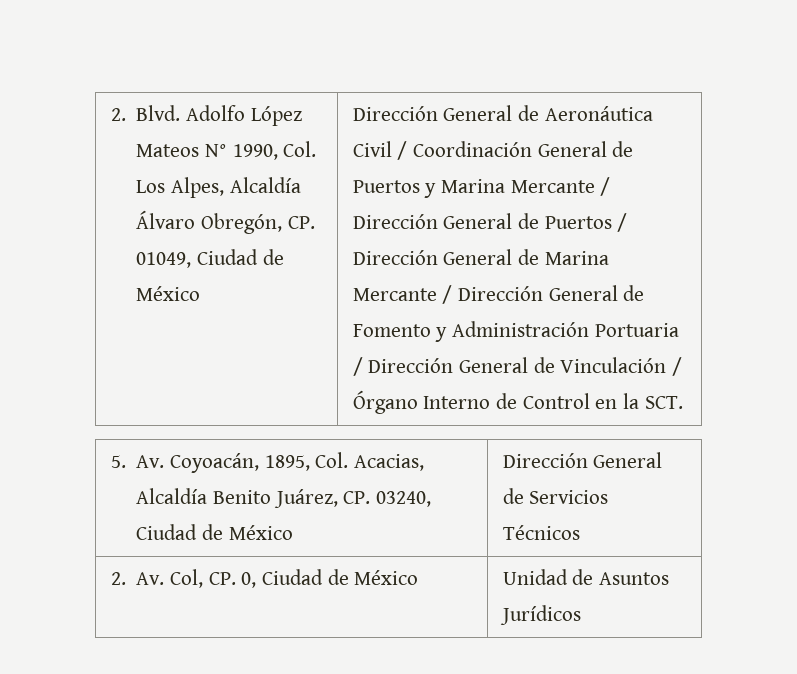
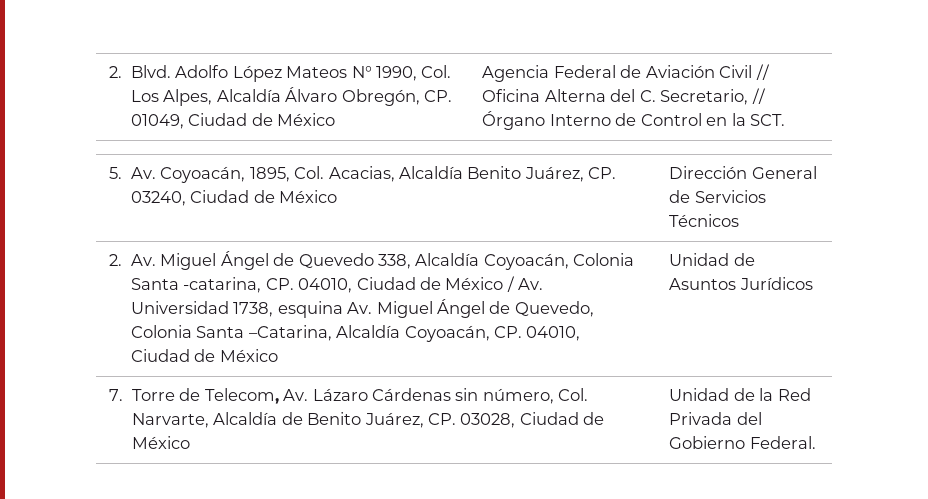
- Dirección General de Aeronáutica Civil / Coordinación General de Puertos y Marina Mercante / Dirección General de Puertos / Dirección General de Marina Mercante / Dirección General de Fomento y Administración Portuaria / Dirección General de Vinculación / Órgano Interno de Control en la SCT.
+ Agencia Federal de Aviación Civil // Oficina Alterna del C. Secretario, // Órgano Interno de Control en la SCT.
- 2. Av. Col, CP. 0, Ciudad de México
+ 2. Av. Miguel Ángel de Quevedo 338, Alcaldía Coyoacán, Colonia Santa -catarina, CP. 04010, Ciudad de México / Av. Universidad 1738, esquina Av. Miguel Ángel de Quevedo, Colonia Santa –Catarina, Alcaldía Coyoacán, CP. 04010, Ciudad de México
+ 7. Torre de Telecom, Av. Lázaro Cárdenas sin número, Col. Narvarte, Alcaldía de Benito Juárez, CP. 03028, Ciudad de México | Unidad de la Red Privada del Gobierno Federal.

